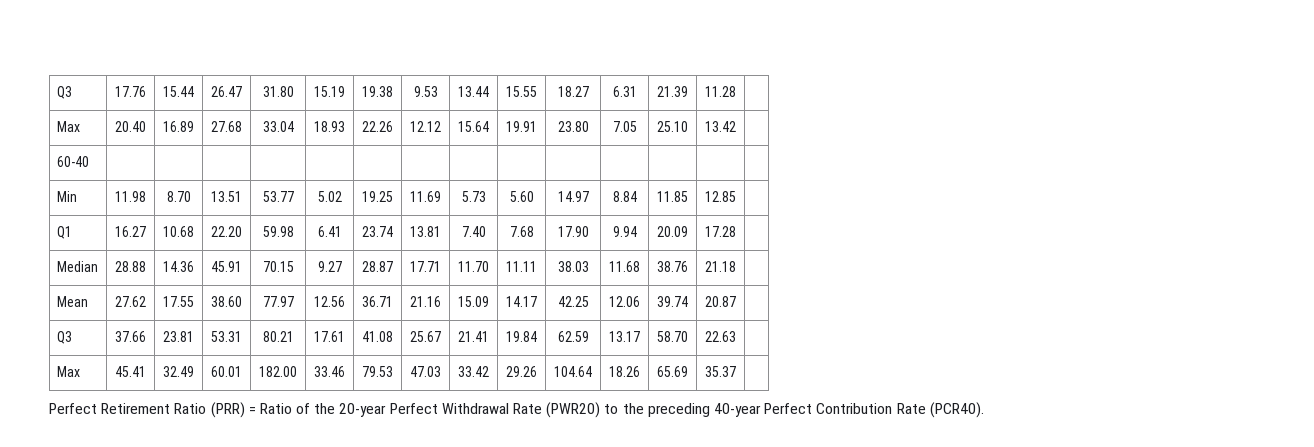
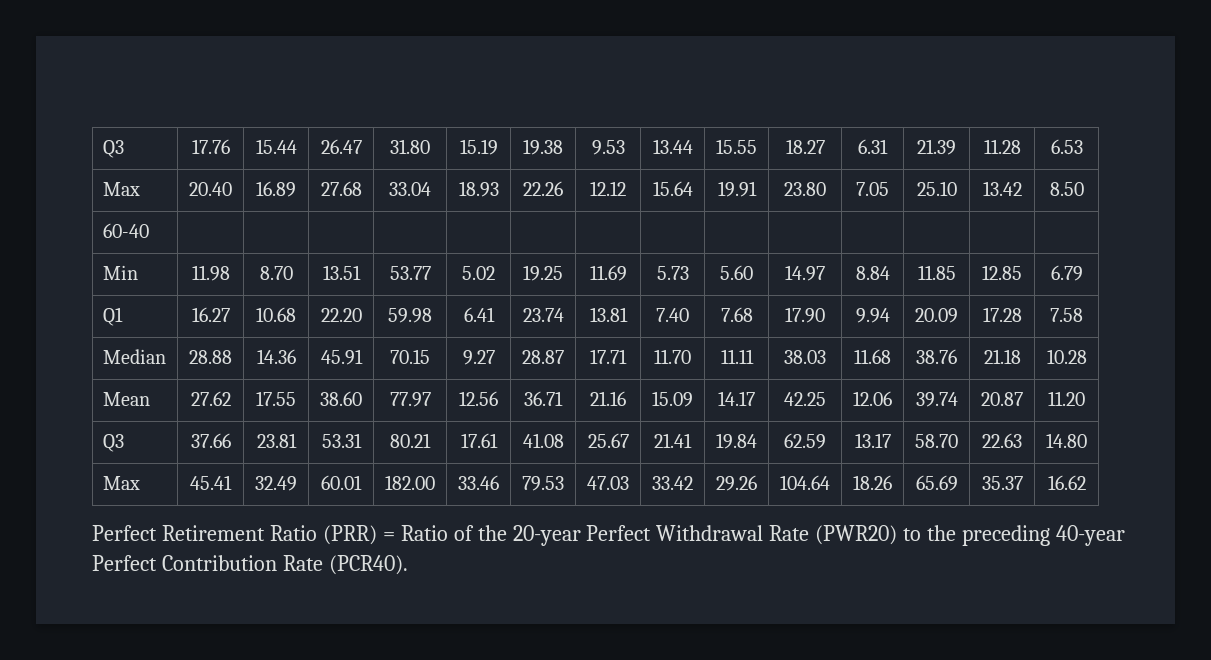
- Q3 | 17.76 | 15.44 | 26.47 | 31.80 | 15.19 | 19.38 | 9.53 | 13.44 | 15.55 | 18.27 | 6.31 | 21.39 | 11.28 |
+ Q3 | 17.76 | 15.44 | 26.47 | 31.80 | 15.19 | 19.38 | 9.53 | 13.44 | 15.55 | 18.27 | 6.31 | 21.39 | 11.28 | 6.53
- Max | 20.40 | 16.89 | 27.68 | 33.04 | 18.93 | 22.26 | 12.12 | 15.64 | 19.91 | 23.80 | 7.05 | 25.10 | 13.42 |
+ Max | 20.40 | 16.89 | 27.68 | 33.04 | 18.93 | 22.26 | 12.12 | 15.64 | 19.91 | 23.80 | 7.05 | 25.10 | 13.42 | 8.50
- Min | 11.98 | 8.70 | 13.51 | 53.77 | 5.02 | 19.25 | 11.69 | 5.73 | 5.60 | 14.97 | 8.84 | 11.85 | 12.85 |
+ Min | 11.98 | 8.70 | 13.51 | 53.77 | 5.02 | 19.25 | 11.69 | 5.73 | 5.60 | 14.97 | 8.84 | 11.85 | 12.85 | 6.79
- Q1 | 16.27 | 10.68 | 22.20 | 59.98 | 6.41 | 23.74 | 13.81 | 7.40 | 7.68 | 17.90 | 9.94 | 20.09 | 17.28 |
+ Q1 | 16.27 | 10.68 | 22.20 | 59.98 | 6.41 | 23.74 | 13.81 | 7.40 | 7.68 | 17.90 | 9.94 | 20.09 | 17.28 | 7.58
- Median | 28.88 | 14.36 | 45.91 | 70.15 | 9.27 | 28.87 | 17.71 | 11.70 | 11.11 | 38.03 | 11.68 | 38.76 | 21.18 |
+ Median | 28.88 | 14.36 | 45.91 | 70.15 | 9.27 | 28.87 | 17.71 | 11.70 | 11.11 | 38.03 | 11.68 | 38.76 | 21.18 | 10.28
- Mean | 27.62 | 17.55 | 38.60 | 77.97 | 12.56 | 36.71 | 21.16 | 15.09 | 14.17 | 42.25 | 12.06 | 39.74 | 20.87 |
+ Mean | 27.62 | 17.55 | 38.60 | 77.97 | 12.56 | 36.71 | 21.16 | 15.09 | 14.17 | 42.25 | 12.06 | 39.74 | 20.87 | 11.20
- Q3 | 37.66 | 23.81 | 53.31 | 80.21 | 17.61 | 41.08 | 25.67 | 21.41 | 19.84 | 62.59 | 13.17 | 58.70 | 22.63 |
+ Q3 | 37.66 | 23.81 | 53.31 | 80.21 | 17.61 | 41.08 | 25.67 | 21.41 | 19.84 | 62.59 | 13.17 | 58.70 | 22.63 | 14.80
- Max | 45.41 | 32.49 | 60.01 | 182.00 | 33.46 | 79.53 | 47.03 | 33.42 | 29.26 | 104.64 | 18.26 | 65.69 | 35.37 |
+ Max | 45.41 | 32.49 | 60.01 | 182.00 | 33.46 | 79.53 | 47.03 | 33.42 | 29.26 | 104.64 | 18.26 | 65.69 | 35.37 | 16.62

